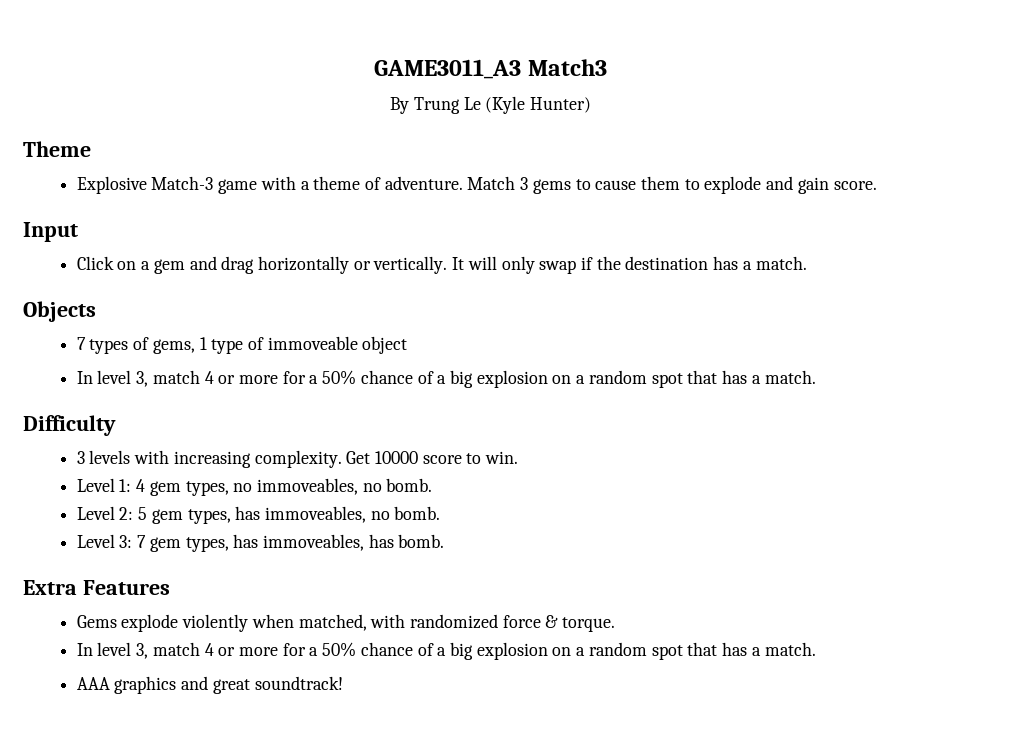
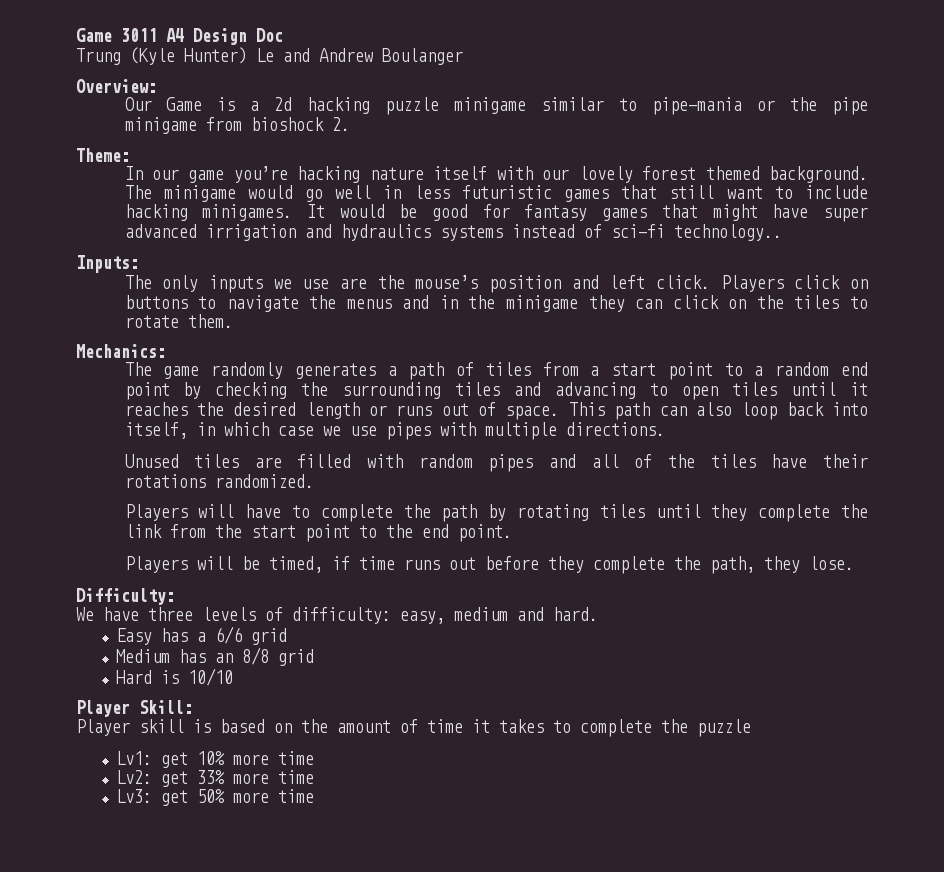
- GAME3011_A3 Match3
- By Trung Le (Kyle Hunter)
- Theme
- Explosive Match-3 game with a theme of adventure. Match 3 gems to cause them to explode and gain score.
- Input
- Click on a gem and drag horizontally or vertically. It will only swap if the destination has a match.
- Objects
- 7 types of gems, 1 type of immoveable object
- In level 3, match 4 or more for a 50% chance of a big explosion on a random spot that has a match.
- Difficulty
- 3 levels with increasing complexity. Get 10000 score to win.
- Level 1: 4 gem types, no immoveables, no bomb.
- Level 2: 5 gem types, has immoveables, no bomb.
- Level 3: 7 gem types, has immoveables, has bomb.
- Extra Features
- Gems explode violently when matched, with randomized force & torque.
- In level 3, match 4 or more for a 50% chance of a big explosion on a random spot that has a match.
- AAA graphics and great soundtrack!
+ Game 3011 A4 Design Doc
+ Trung (Kyle Hunter) Le and Andrew Boulanger
+ Overview:
+ Our Game is a 2d hacking puzzle minigame similar to pipe-mania or the pipe minigame from bioshock 2.
+ Theme:
+ In our game you’re hacking nature itself with our lovely forest themed background. The minigame would go well in less futuristic games that still want to include hacking minigames. It would be good for fantasy games that might have super advanced irrigation and hydraulics systems instead of sci-fi technology..
+ Inputs:
+ The only inputs we use are the mouse’s position and left click. Players click on buttons to navigate the menus and in the minigame they can click on the tiles to rotate them.
+ Mechanics:
+ The game randomly generates a path of tiles from a start point to a random end point by checking the surrounding tiles and advancing to open tiles until it reaches the desired length or runs out of space. This path can also loop back into itself, in which case we use pipes with multiple directions.
+ Unused tiles are filled with random pipes and all of the tiles have their rotations randomized.
+ Players will have to complete the path by rotating tiles until they complete the link from the start point to the end point.
+ Players will be timed, if time runs out before they complete the path, they lose.
+ Difficulty:
+ We have three levels of difficulty: easy, medium and hard.
+ Easy has a 6/6 grid
+ Medium has an 8/8 grid
+ Hard is 10/10
+ Player Skill:
+ Player skill is based on the amount of time it takes to complete the puzzle
+ Lv1: get 10% more time
+ Lv2: get 33% more time
+ Lv3: get 50% more time

